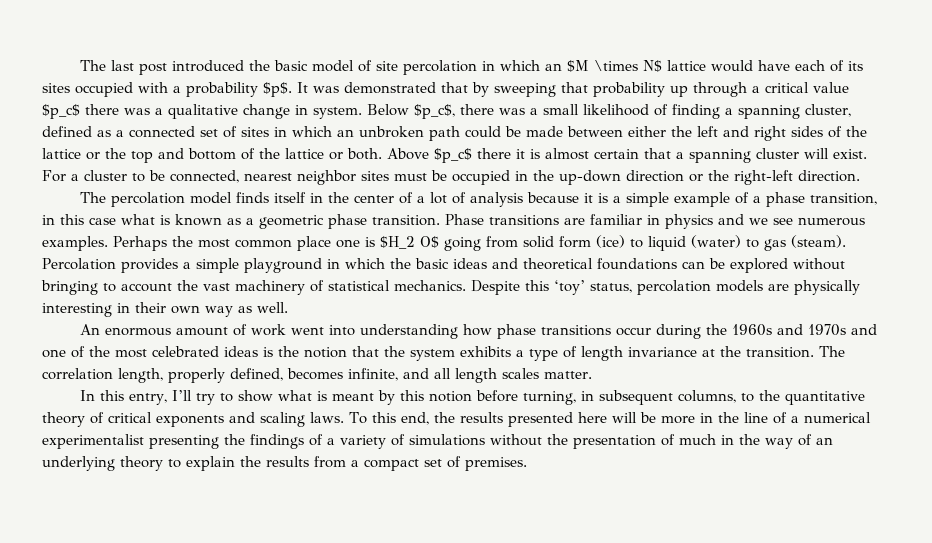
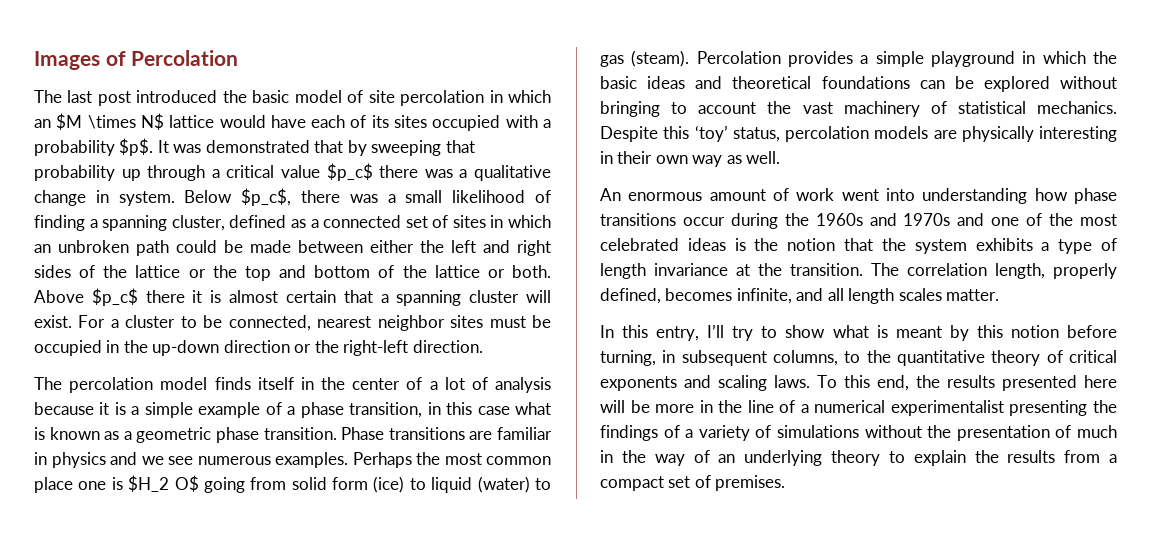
+ Images of Percolation

